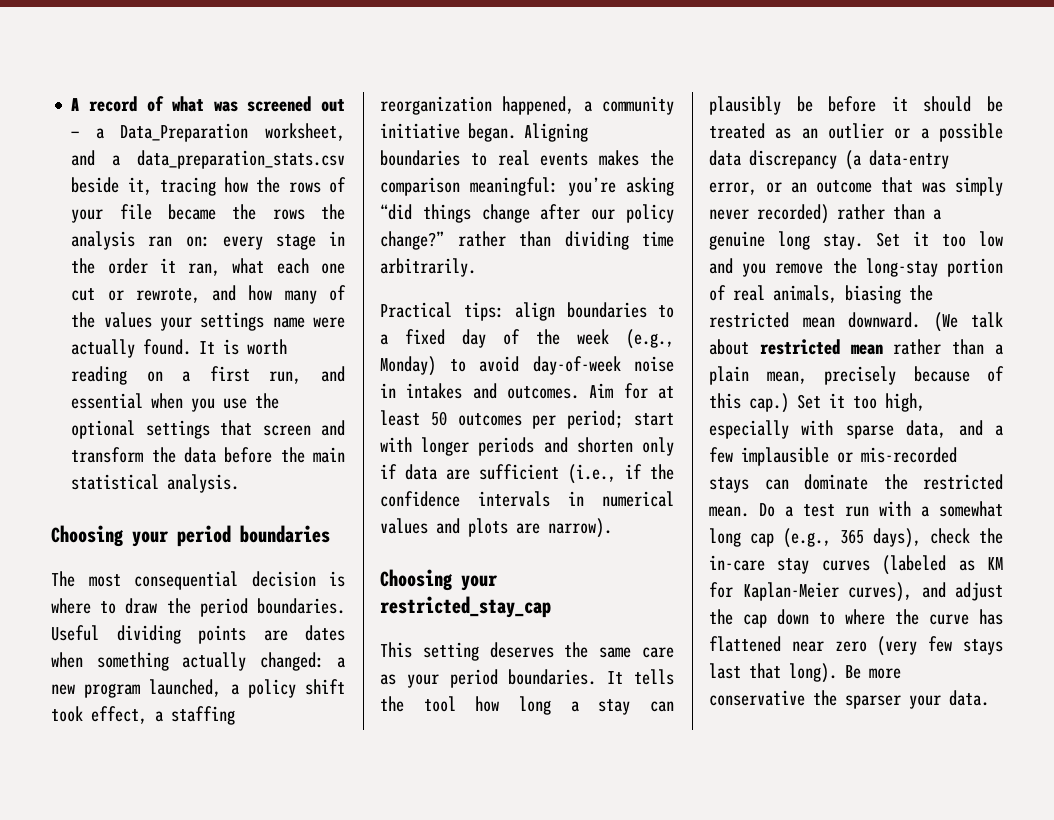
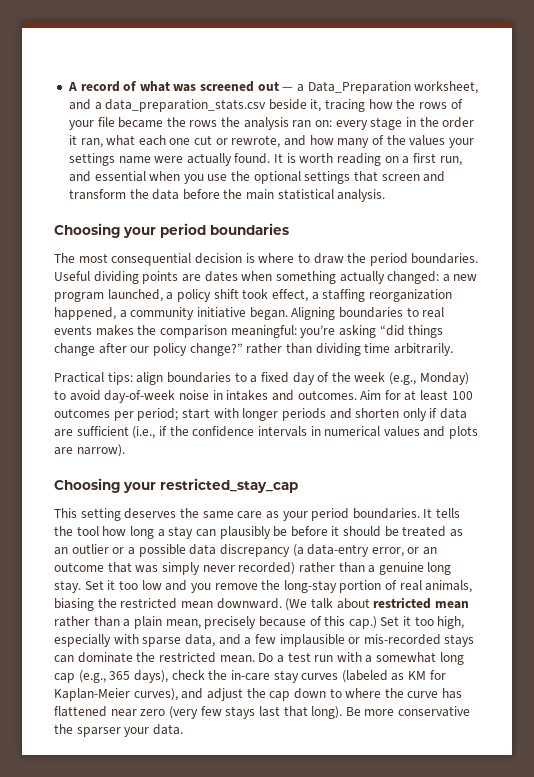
- Aim for at least 50 outcomes per period; start with longer periods and shorten only if data are sufficient (i.e., if the confidence intervals in numerical values and plots are narrow).
+ Aim for at least 100 outcomes per period; start with longer periods and shorten only if data are sufficient (i.e., if the confidence intervals in numerical values and plots are narrow).

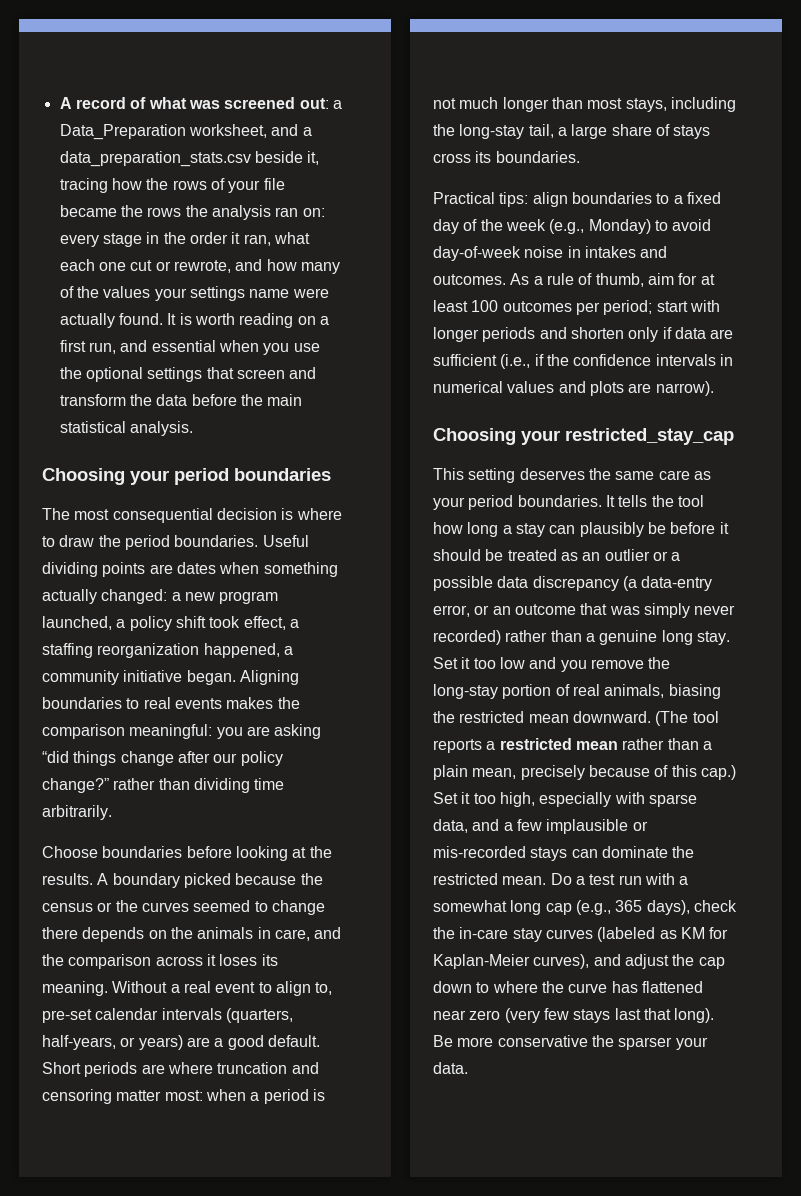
- A record of what was screened out — a Data_Preparation worksheet, and a data_preparation_stats.csv beside it, tracing how the rows of your file became the rows the analysis ran on: every stage in the order it ran, what each one cut or rewrote, and how many of the values your settings name were actually found.
+ A record of what was screened out: a Data_Preparation worksheet, and a data_preparation_stats.csv beside it, tracing how the rows of your file became the rows the analysis ran on: every stage in the order it ran, what each one cut or rewrote, and how many of the values your settings name were actually found.
- Aligning boundaries to real events makes the comparison meaningful: you’re asking “did things change after our policy change?” rather than dividing time arbitrarily.
+ Aligning boundaries to real events makes the comparison meaningful: you are asking “did things change after our policy change?” rather than dividing time arbitrarily.
+ Choose boundaries before looking at the results. A boundary picked because the census or the curves seemed to change there depends on the animals in care, and the comparison across it loses its meaning. Without a real event to align to, pre-set calendar intervals (quarters, half-years, or years) are a good default. Short periods are where truncation and censoring matter most: when a period is not much longer than most stays, including the long-stay tail, a large share of stays cross its boundaries.
- Aim for at least 100 outcomes per period; start with longer periods and shorten only if data are sufficient (i.e., if the confidence intervals in numerical values and plots are narrow).
+ As a rule of thumb, aim for at least 100 outcomes per period; start with longer periods and shorten only if data are sufficient (i.e., if the confidence intervals in numerical values and plots are narrow).
- (We talk about restricted mean rather than a plain mean, precisely because of this cap.)
+ (The tool reports a restricted mean rather than a plain mean, precisely because of this cap.)

